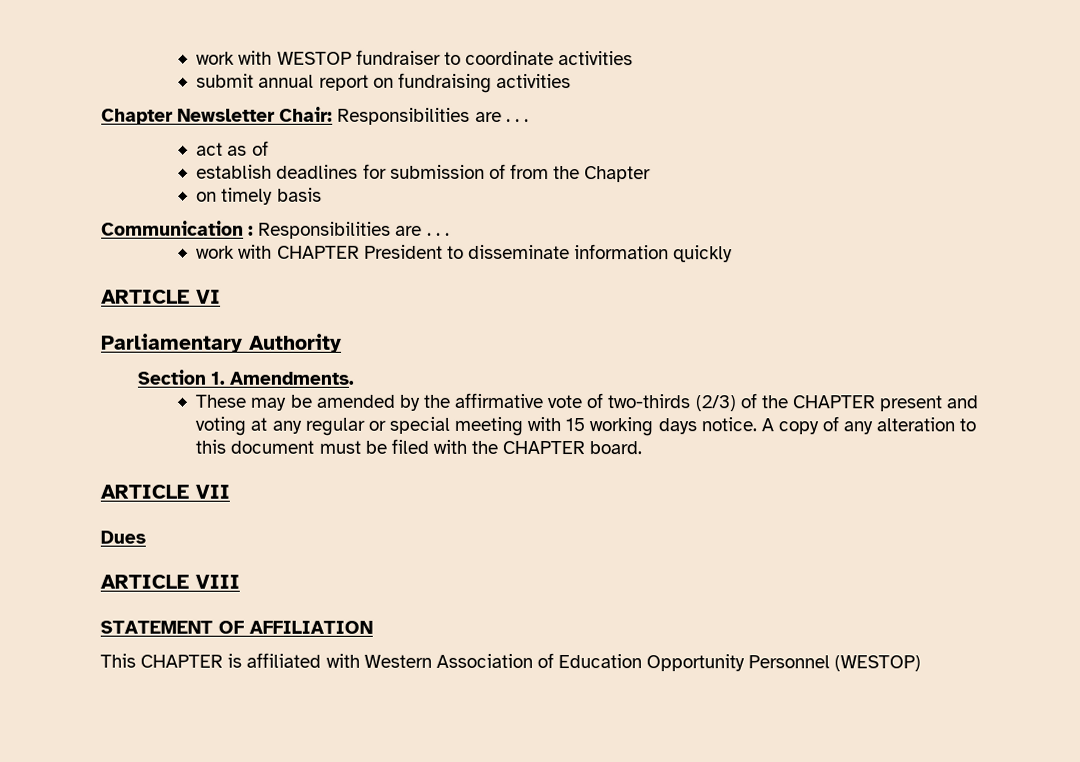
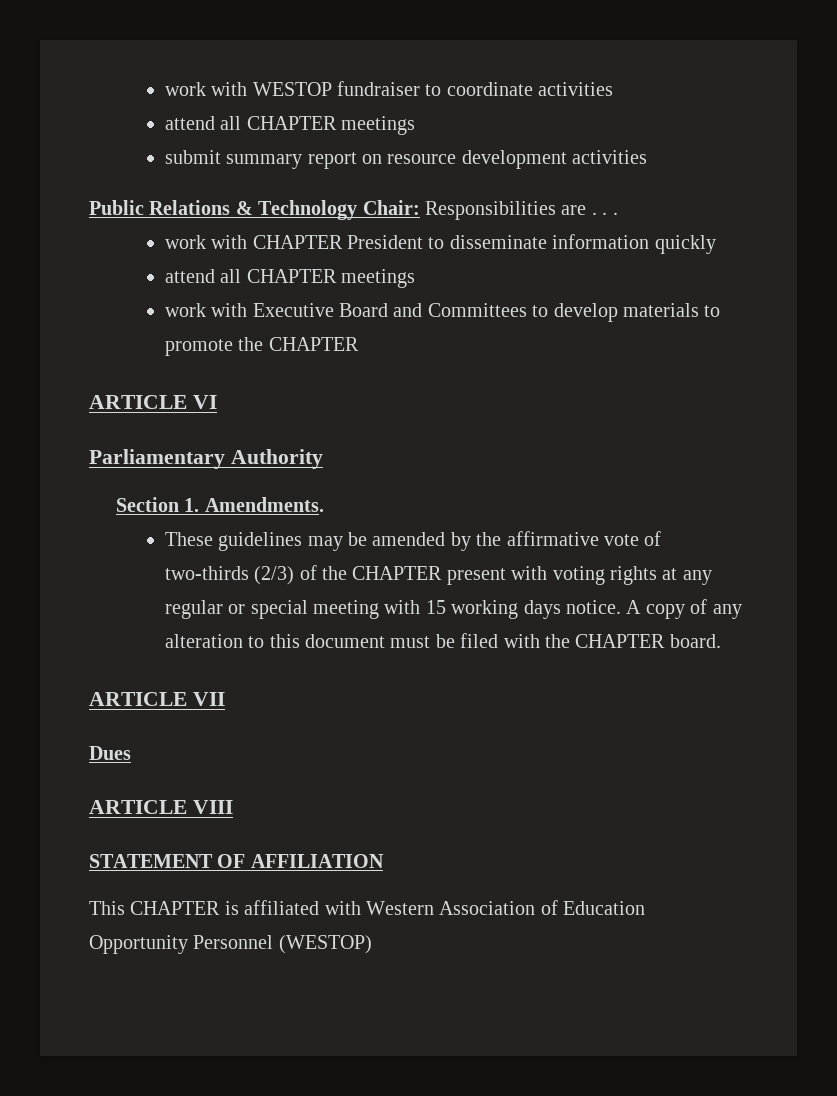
  work with WESTOP fundraiser to coordinate activities
+ attend all CHAPTER meetings
- submit annual report on fundraising activities
- Chapter Newsletter Chair: Responsibilities are . . .
+ submit summary report on resource development activities
+ Public Relations & Technology Chair: Responsibilities are . . .
- act as of
- establish deadlines for submission of from the Chapter
- on timely basis
- Communication : Responsibilities are . . .
  work with CHAPTER President to disseminate information quickly
+ attend all CHAPTER meetings
+ work with Executive Board and Committees to develop materials to promote the CHAPTER
- These may be amended by the affirmative vote of two-thirds (2/3) of the CHAPTER present and voting at any regular or special meeting with 15 working days notice.
+ These guidelines may be amended by the affirmative vote of two-thirds (2/3) of the CHAPTER present with voting rights at any regular or special meeting with 15 working days notice.

